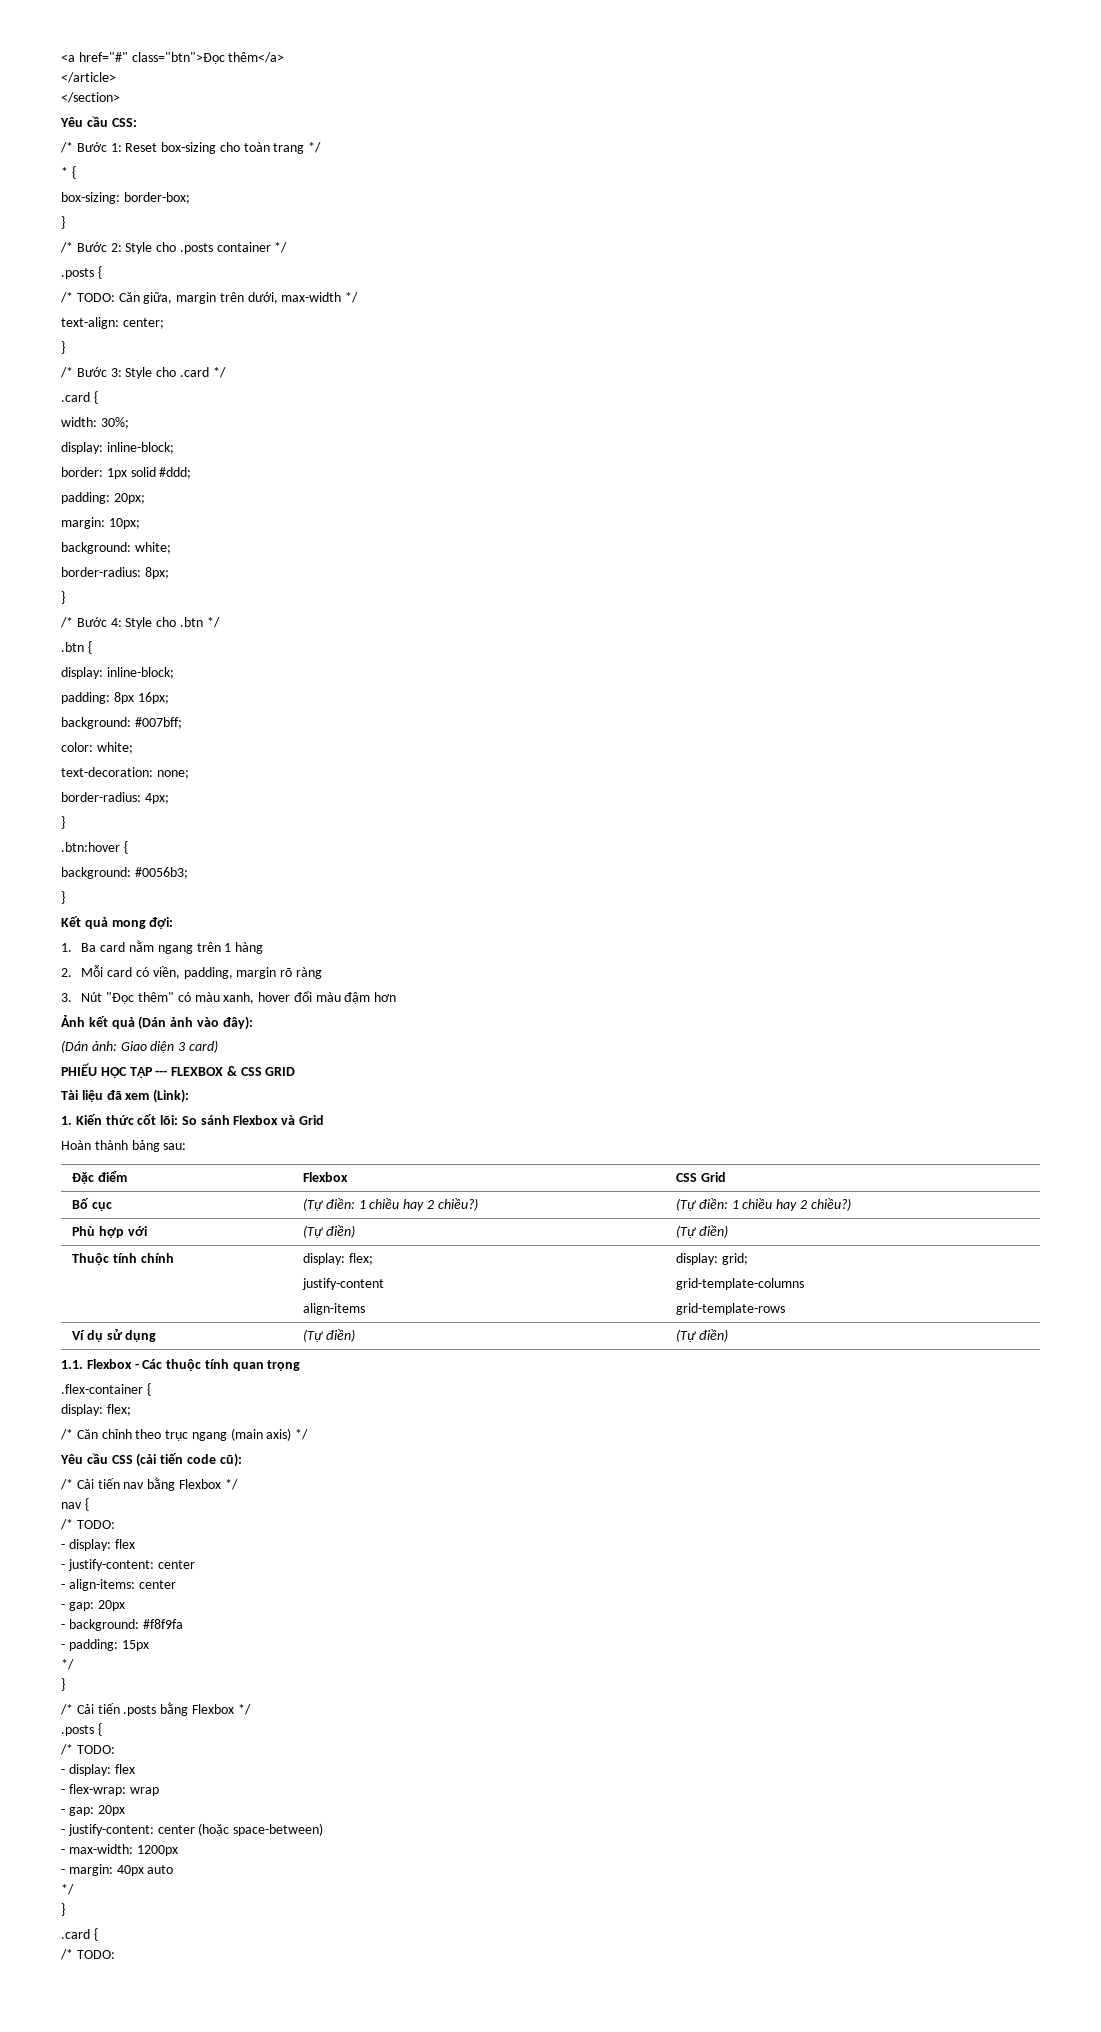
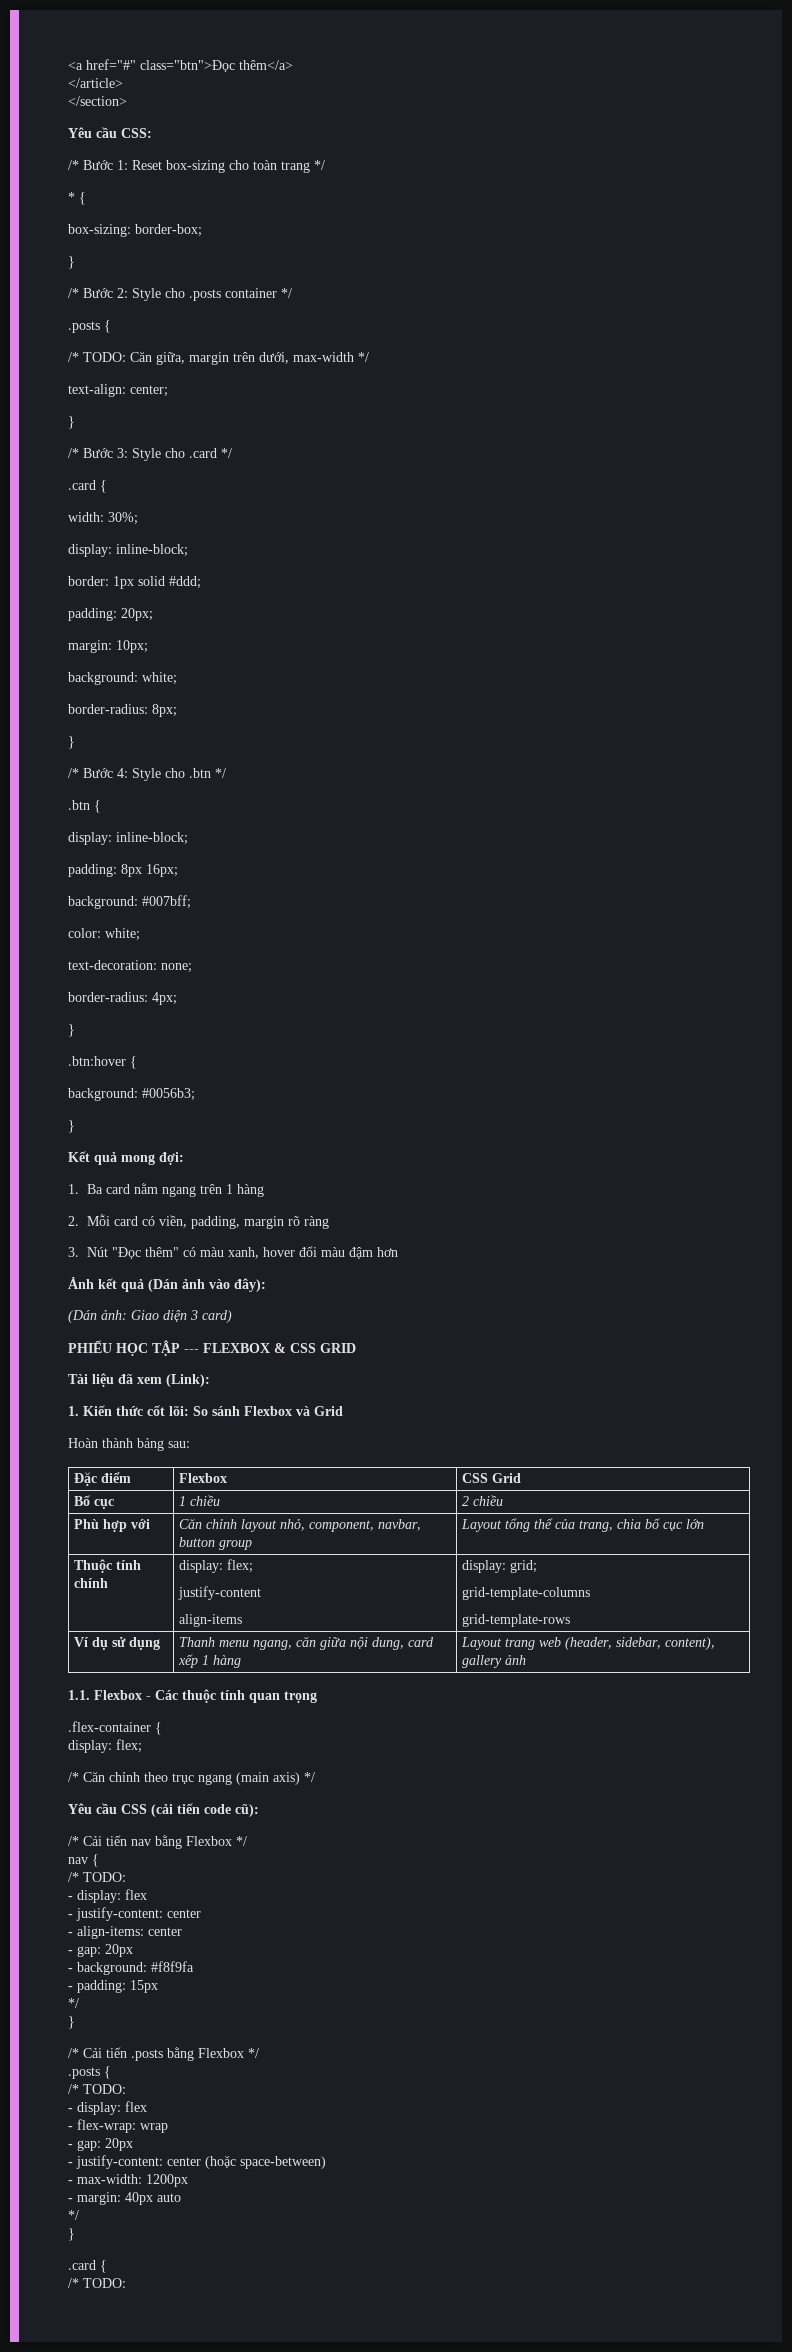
- Bố cục | (Tự điền: 1 chiều hay 2 chiều?) | (Tự điền: 1 chiều hay 2 chiều?)
- Phù hợp với | (Tự điền) | (Tự điền)
+ Bố cục | 1 chiều | 2 chiều
+ Phù hợp với | Căn chỉnh layout nhỏ, component, navbar, button group | Layout tổng thể của trang, chia bố cục lớn
- Ví dụ sử dụng | (Tự điền) | (Tự điền)
+ Ví dụ sử dụng | Thanh menu ngang, căn giữa nội dung, card xếp 1 hàng | Layout trang web (header, sidebar, content), gallery ảnh

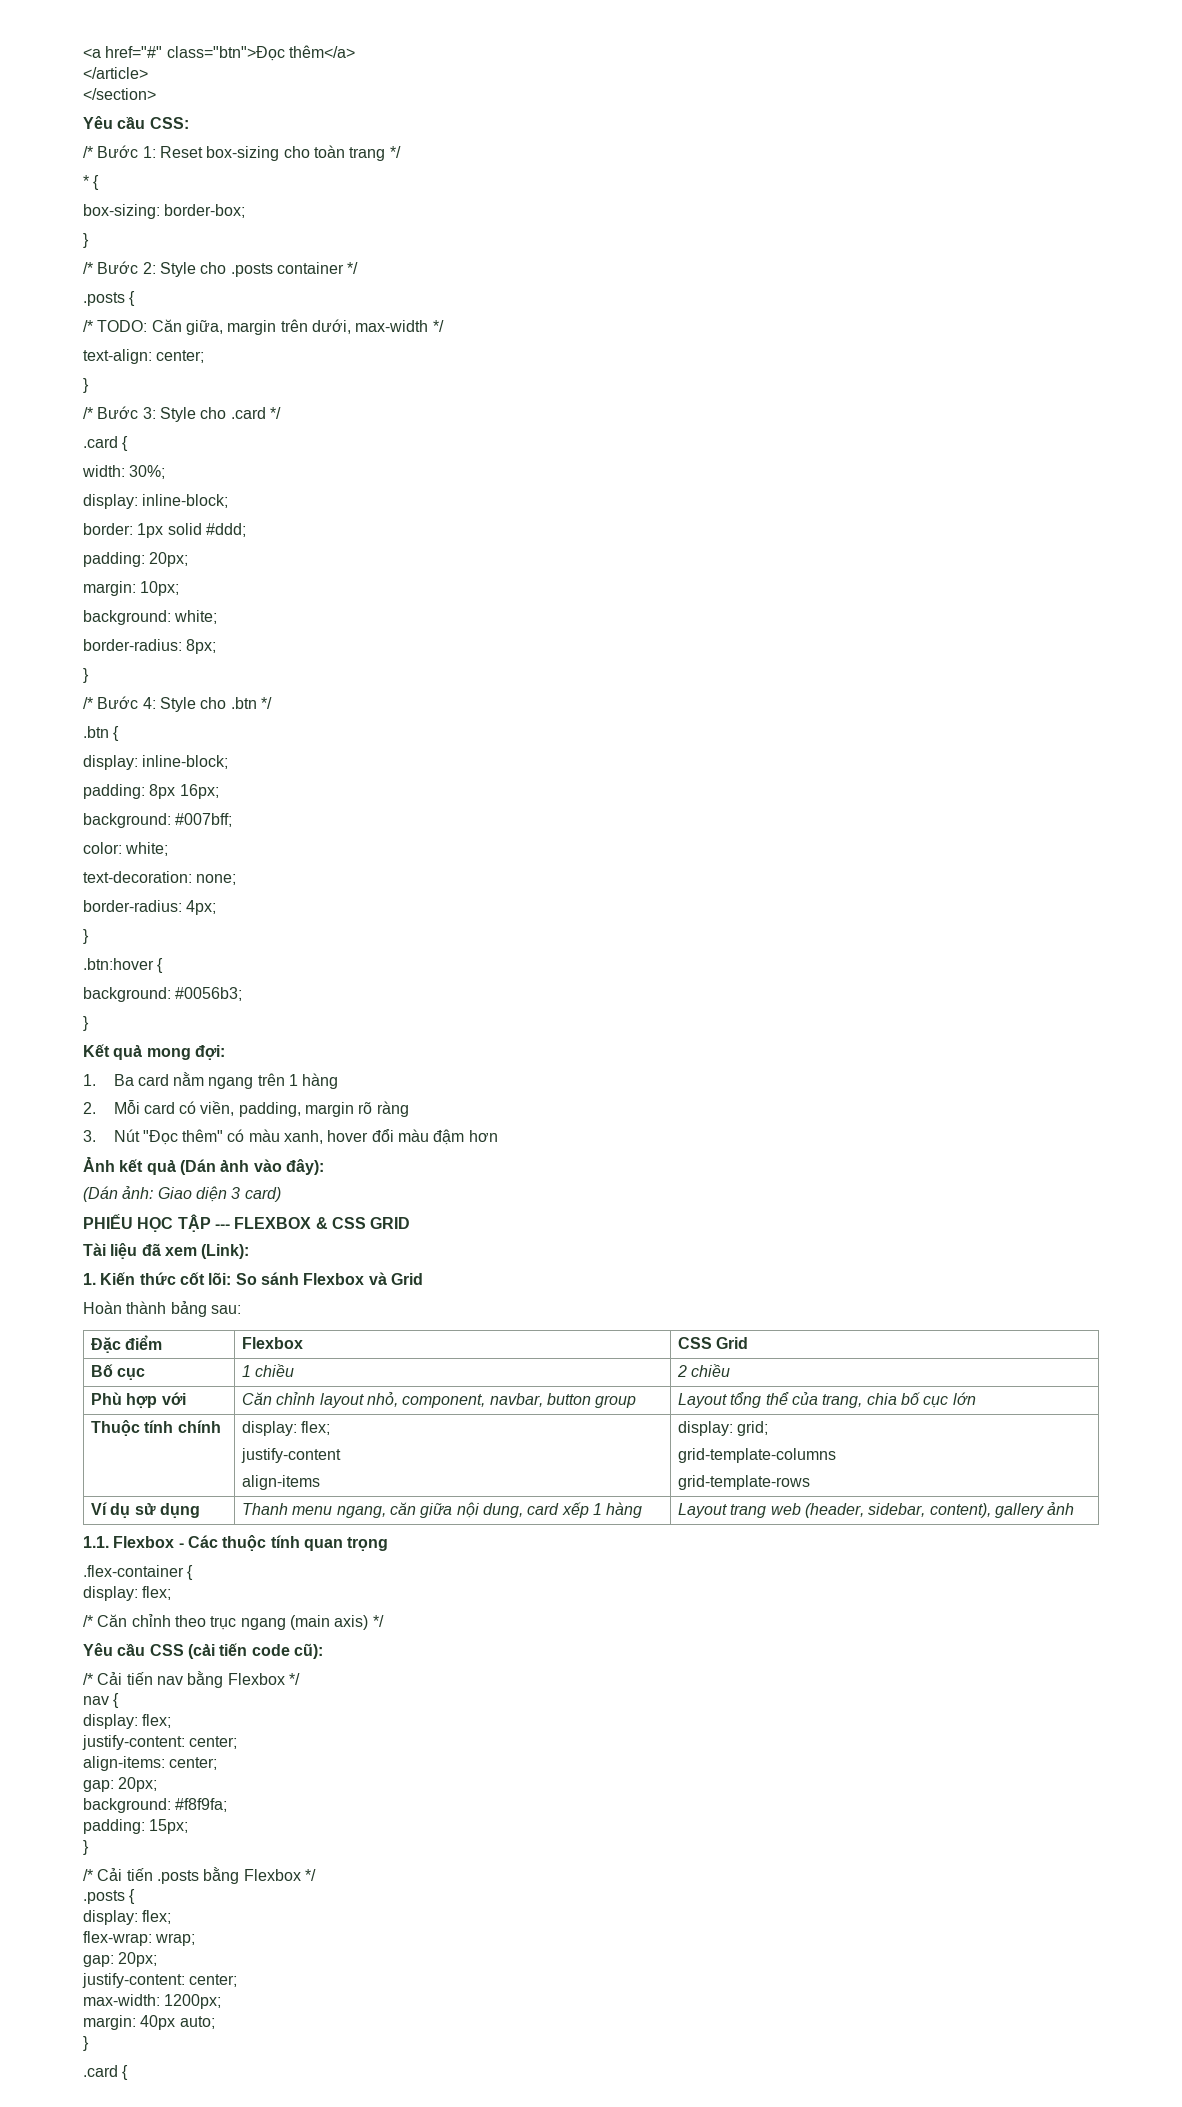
  nav {
- /* TODO:
- - display: flex
- - justify-content: center
- - align-items: center
- - gap: 20px
- - background: #f8f9fa
- - padding: 15px
- */
+ display: flex;
+ justify-content: center;
+ align-items: center;
+ gap: 20px;
+ background: #f8f9fa;
+ padding: 15px;
  /* Cải tiến .posts bằng Flexbox */
  .posts {
- /* TODO:
- - display: flex
- - flex-wrap: wrap
- - gap: 20px
- - justify-content: center (hoặc space-between)
- - max-width: 1200px
- - margin: 40px auto
- */
+ display: flex;
+ flex-wrap: wrap;
+ gap: 20px;
+ justify-content: center;
+ max-width: 1200px;
+ margin: 40px auto;
  }
  .card {
- /* TODO:

